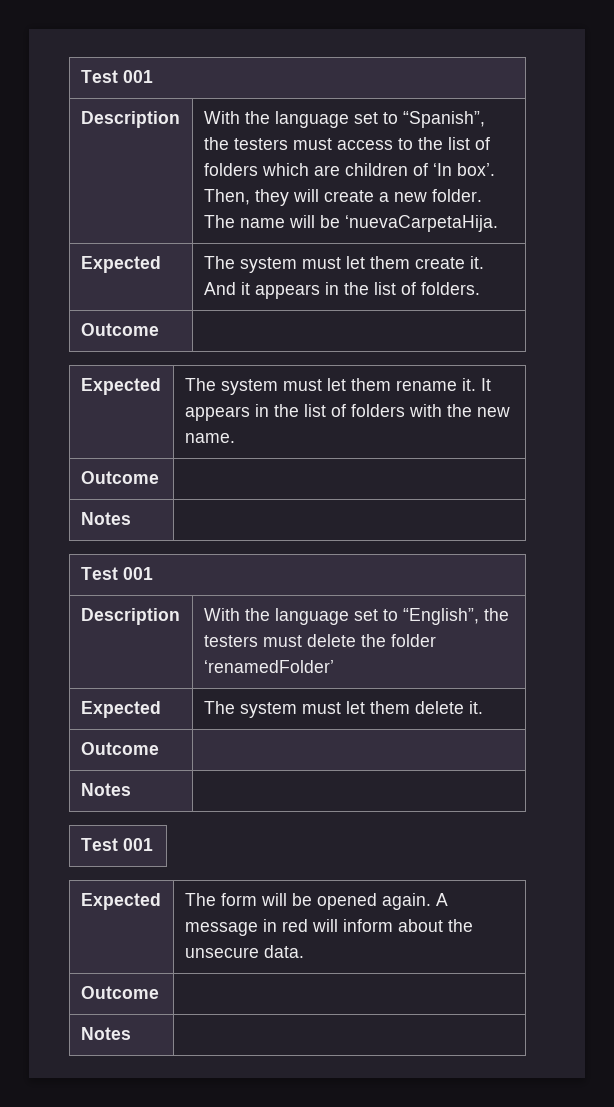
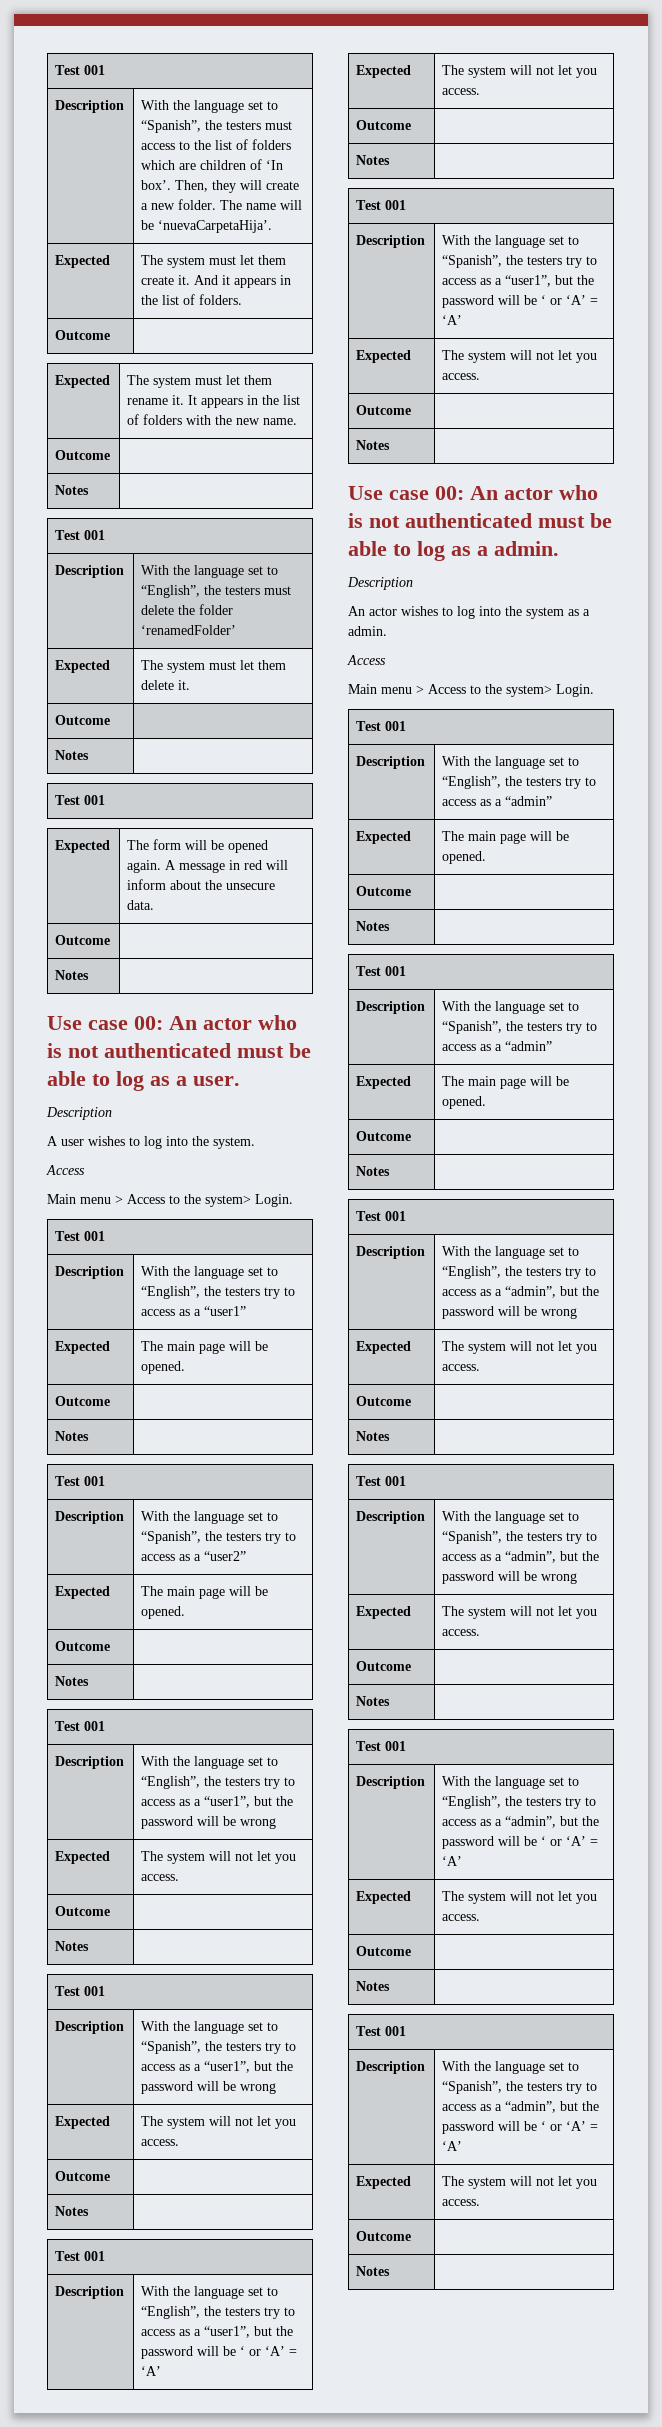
- Description | With the language set to “Spanish”, the testers must access to the list of folders which are children of ‘In box’. Then, they will create a new folder. The name will be ‘nuevaCarpetaHija.
+ Description | With the language set to “Spanish”, the testers must access to the list of folders which are children of ‘In box’. Then, they will create a new folder. The name will be ‘nuevaCarpetaHija’.
+ Use case 00: An actor who is not authenticated must be able to log as a user.
+ Description
+ A user wishes to log into the system.
+ Access
+ Main menu > Access to the system> Login.
+ Test 001
+ Description | With the language set to “English”, the testers try to access as a “user1”
+ Expected | The main page will be opened.
+ Outcome |
+ Notes |
+ Test 001
+ Description | With the language set to “Spanish”, the testers try to access as a “user2”
+ Expected | The main page will be opened.
+ Outcome |
+ Notes |
+ Test 001
+ Description | With the language set to “English”, the testers try to access as a “user1”, but the password will be wrong
+ Expected | The system will not let you access.
+ Outcome |
+ Notes |
+ Test 001
+ Description | With the language set to “Spanish”, the testers try to access as a “user1”, but the password will be wrong
+ Expected | The system will not let you access.
+ Outcome |
+ Notes |
+ Test 001
+ Description | With the language set to “English”, the testers try to access as a “user1”, but the password will be ‘ or ‘A’ = ‘A’
+ Expected | The system will not let you access.
+ Outcome |
+ Notes |
+ Test 001
+ Description | With the language set to “Spanish”, the testers try to access as a “user1”, but the password will be ‘ or ‘A’ = ‘A’
+ Expected | The system will not let you access.
+ Outcome |
+ Notes |
+ Use case 00: An actor who is not authenticated must be able to log as a admin.
+ Description
+ An actor wishes to log into the system as a admin.
+ Access
+ Main menu > Access to the system> Login.
+ Test 001
+ Description | With the language set to “English”, the testers try to access as a “admin”
+ Expected | The main page will be opened.
+ Outcome |
+ Notes |
+ Test 001
+ Description | With the language set to “Spanish”, the testers try to access as a “admin”
+ Expected | The main page will be opened.
+ Outcome |
+ Notes |
+ Test 001
+ Description | With the language set to “English”, the testers try to access as a “admin”, but the password will be wrong
+ Expected | The system will not let you access.
+ Outcome |
+ Notes |
+ Test 001
+ Description | With the language set to “Spanish”, the testers try to access as a “admin”, but the password will be wrong
+ Expected | The system will not let you access.
+ Outcome |
+ Notes |
+ Test 001
+ Description | With the language set to “English”, the testers try to access as a “admin”, but the password will be ‘ or ‘A’ = ‘A’
+ Expected | The system will not let you access.
+ Outcome |
+ Notes |
+ Test 001
+ Description | With the language set to “Spanish”, the testers try to access as a “admin”, but the password will be ‘ or ‘A’ = ‘A’
+ Expected | The system will not let you access.
+ Outcome |
+ Notes |

